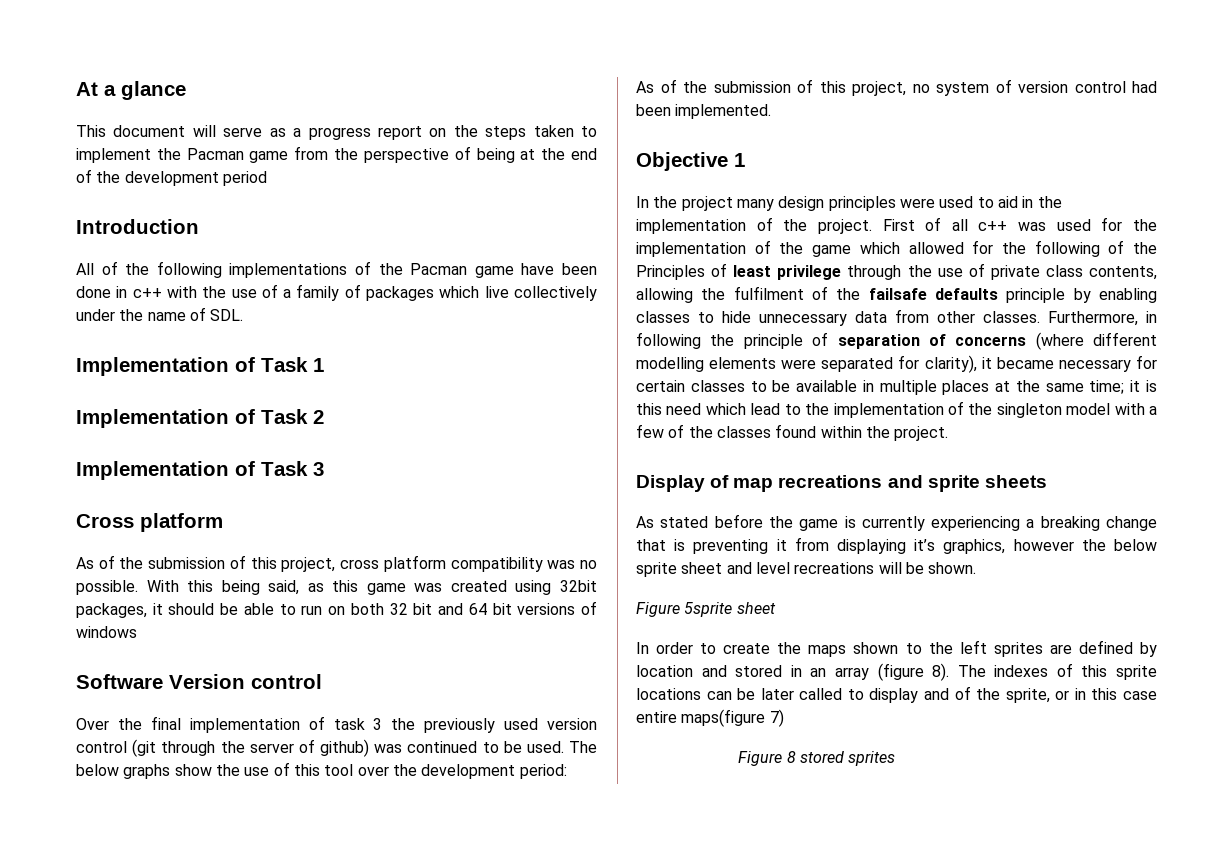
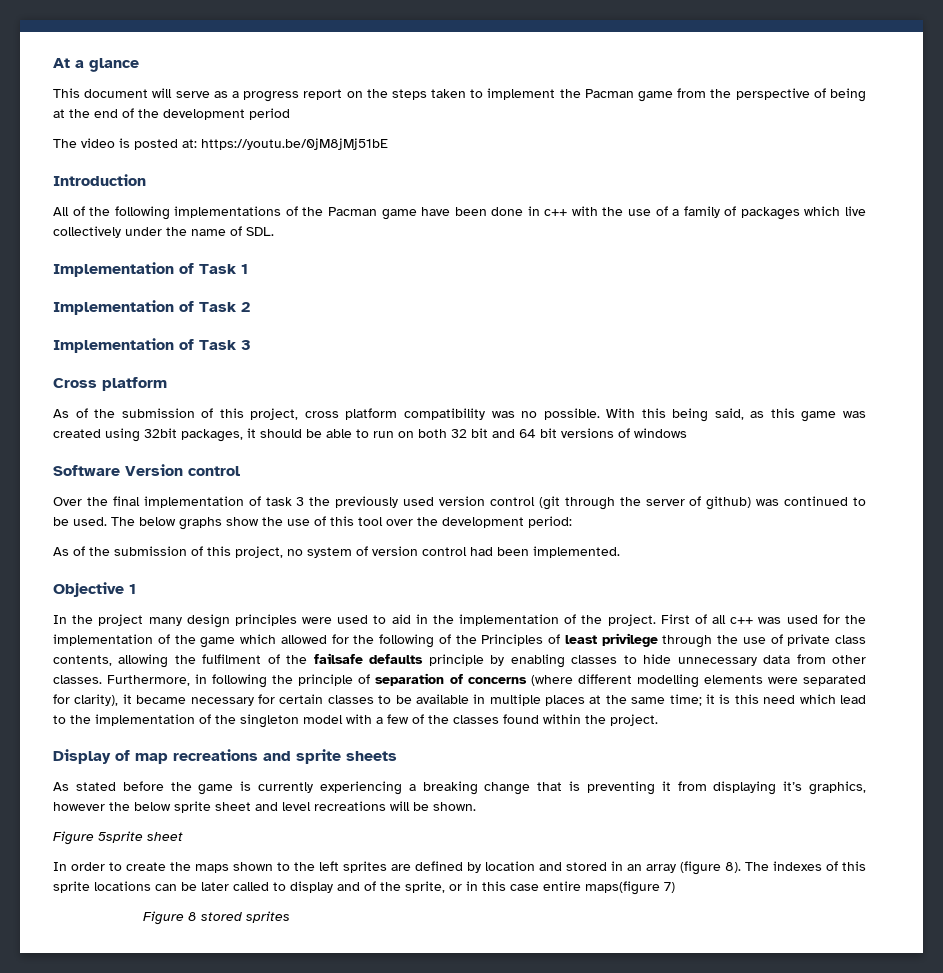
+ The video is posted at: https://youtu.be/0jM8jMj51bE

